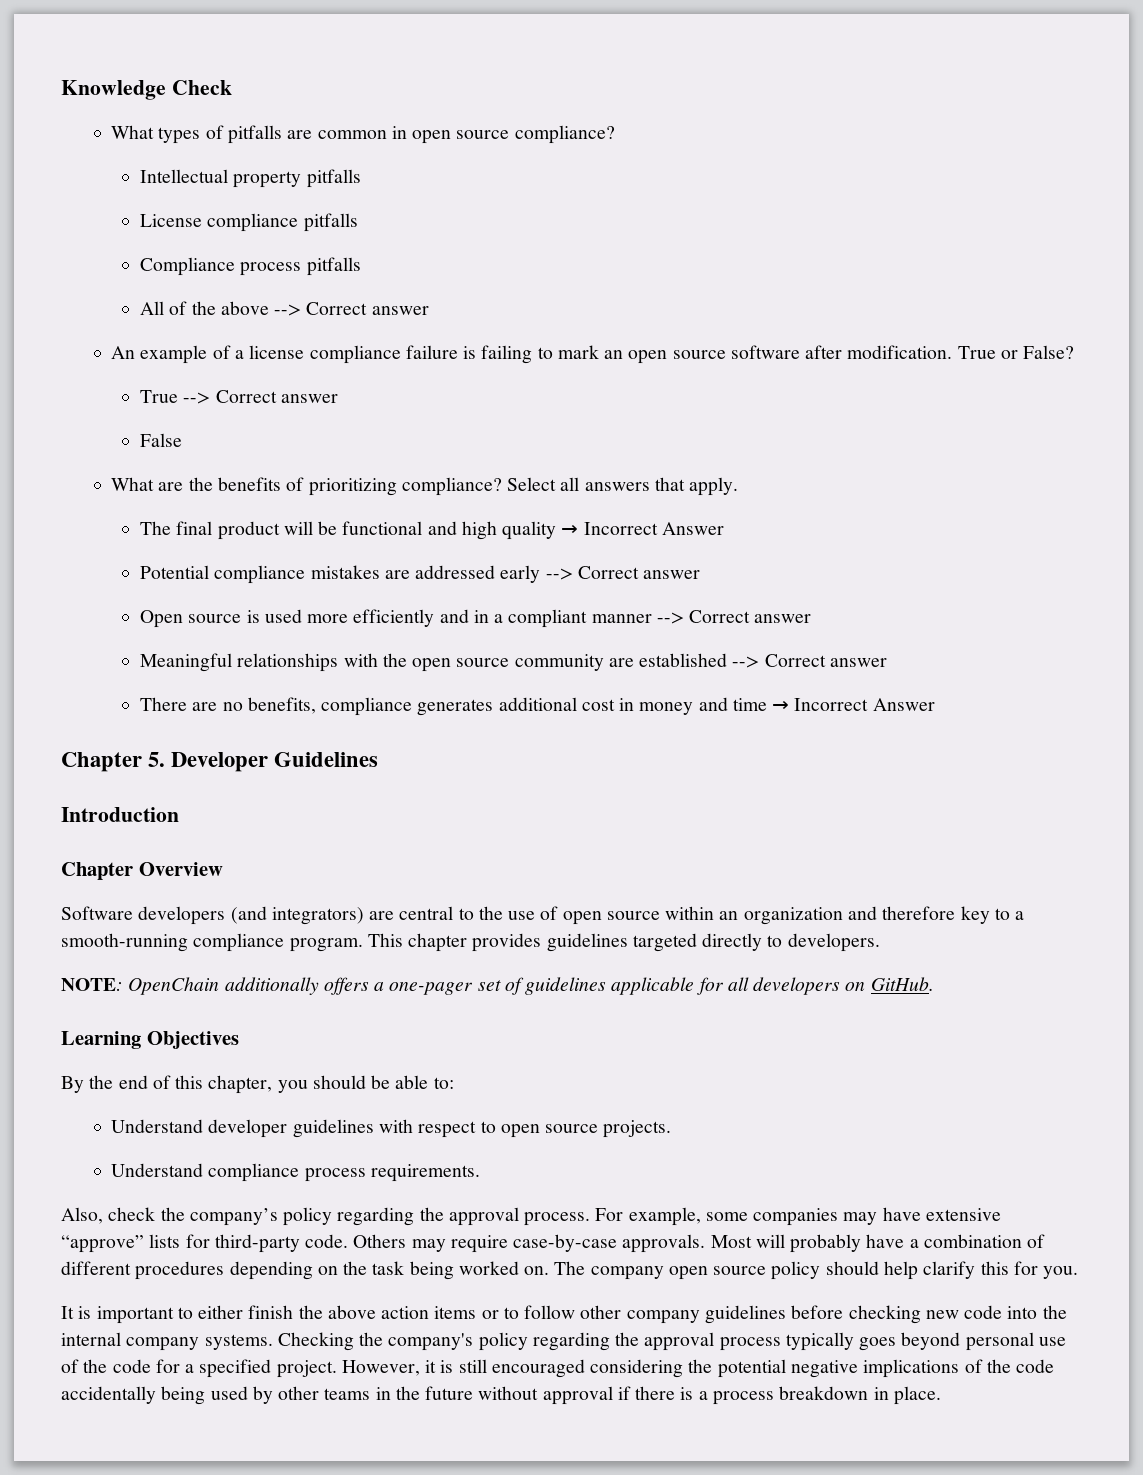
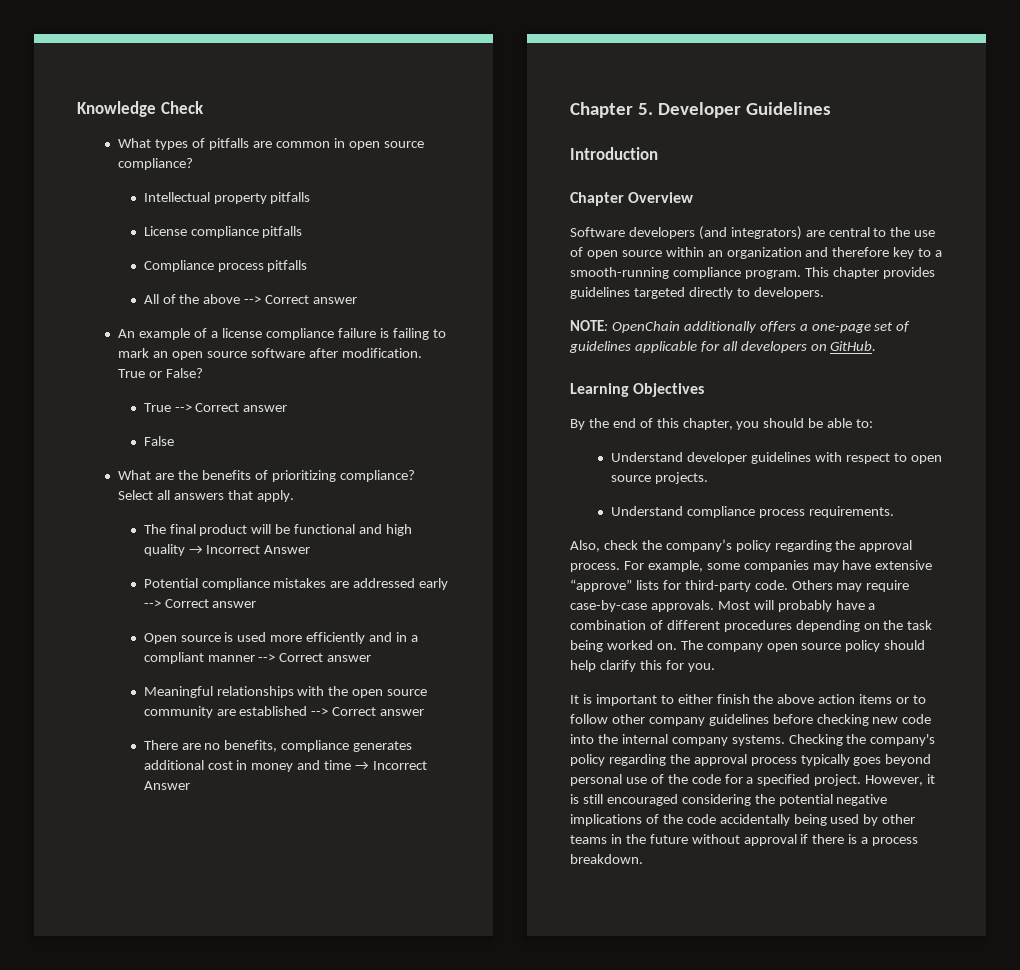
- NOTE: OpenChain additionally offers a one-pager set of guidelines applicable for all developers on GitHub.
+ NOTE: OpenChain additionally offers a one-page set of guidelines applicable for all developers on GitHub.
- However, it is still encouraged considering the potential negative implications of the code accidentally being used by other teams in the future without approval if there is a process breakdown in place.
+ However, it is still encouraged considering the potential negative implications of the code accidentally being used by other teams in the future without approval if there is a process breakdown.

